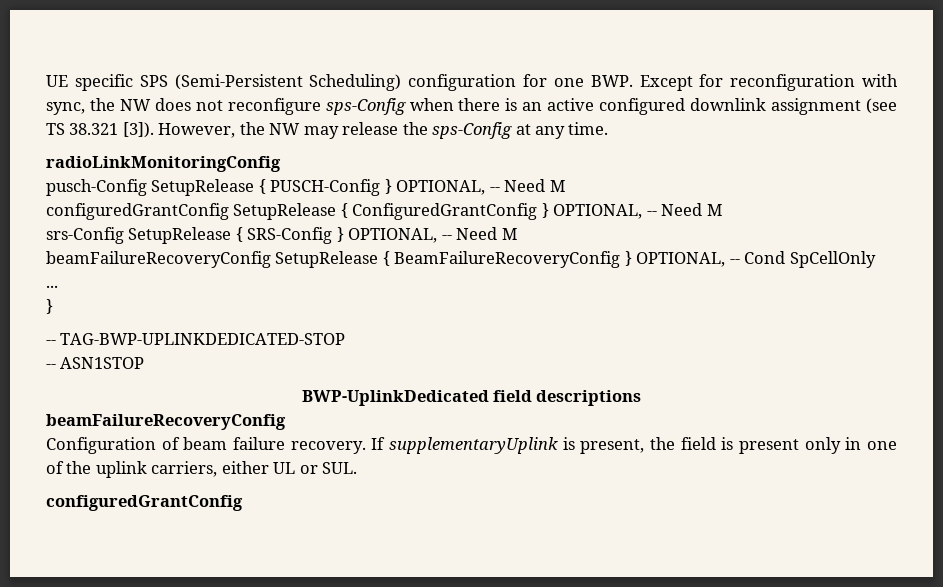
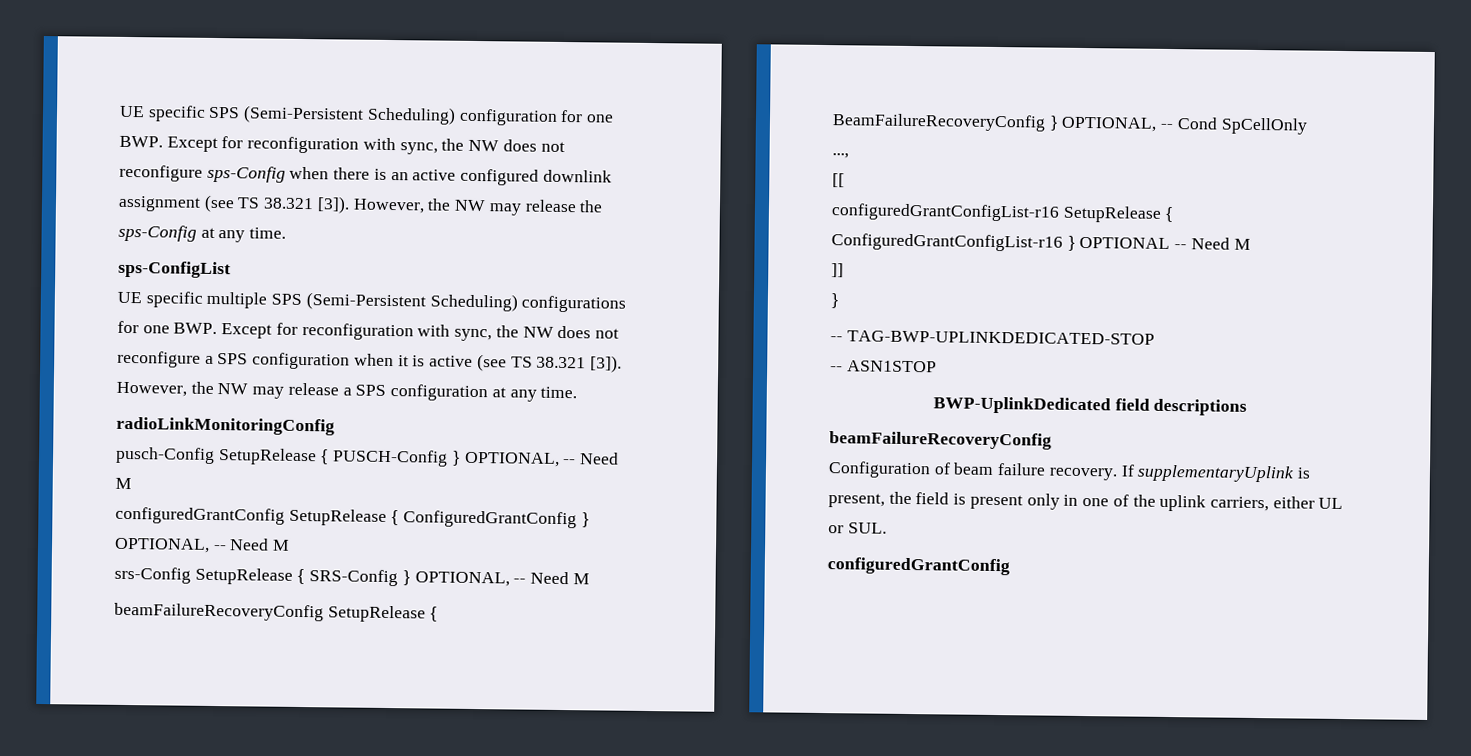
+ sps-ConfigList
+ UE specific multiple SPS (Semi-Persistent Scheduling) configurations for one BWP. Except for reconfiguration with sync, the NW does not reconfigure a SPS configuration when it is active (see TS 38.321 [3]). However, the NW may release a SPS configuration at any time.
- ...
+ ...,
+ [[
+ configuredGrantConfigList-r16 SetupRelease { ConfiguredGrantConfigList-r16 } OPTIONAL -- Need M
+ ]]

